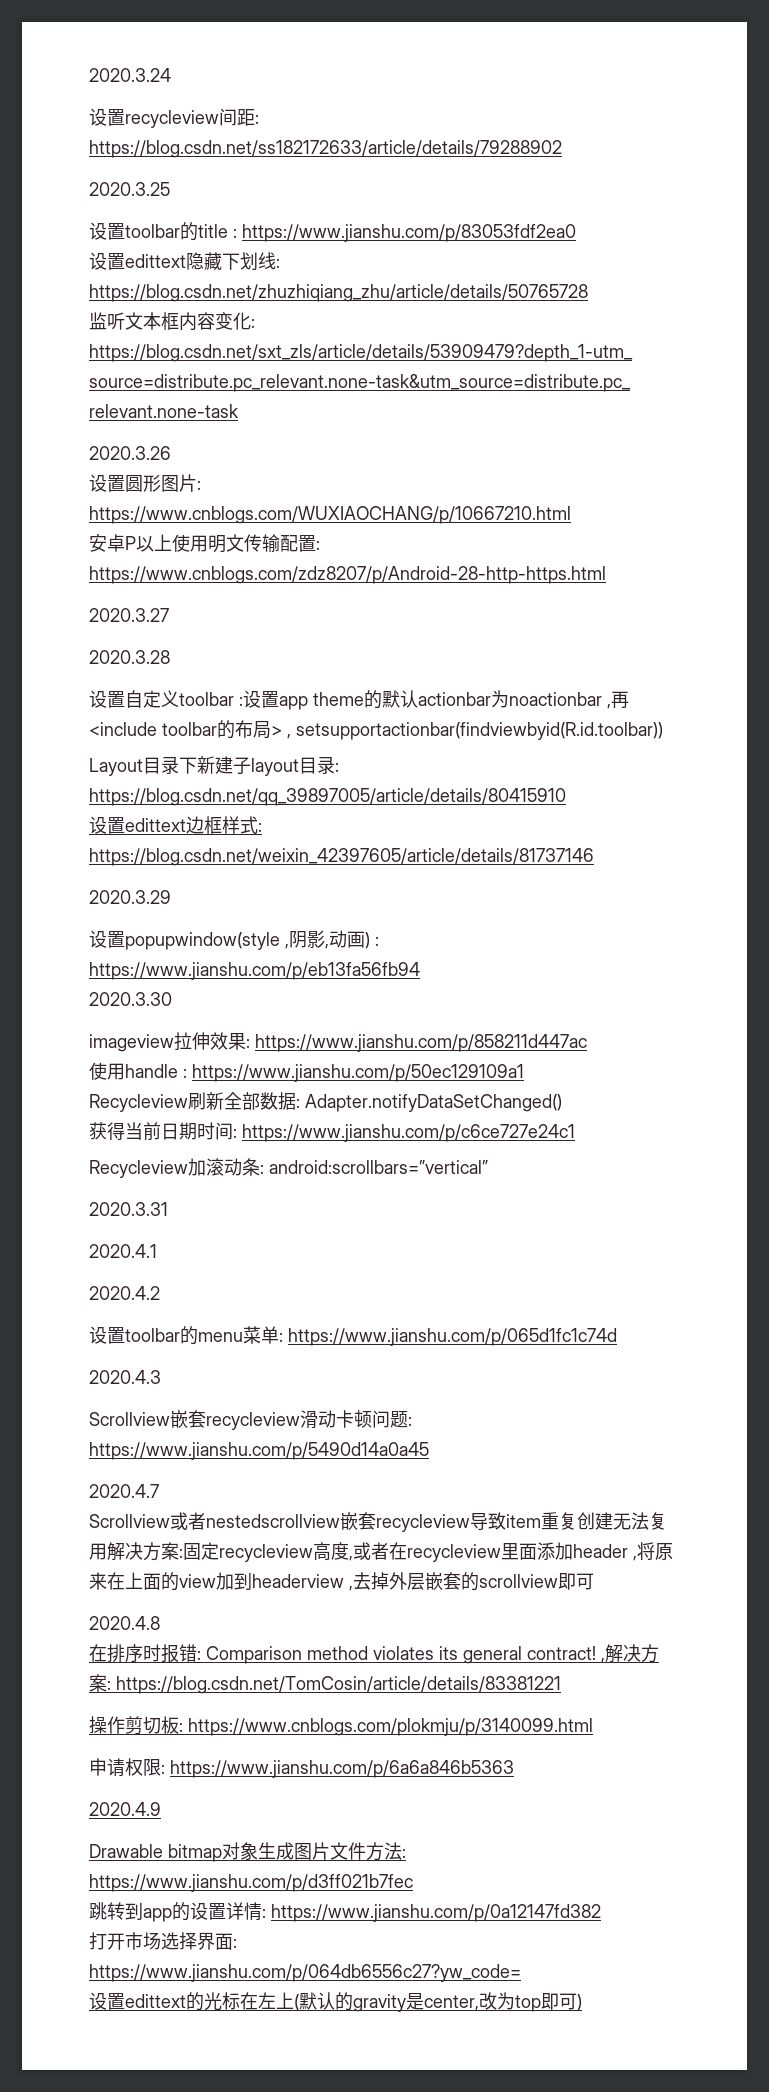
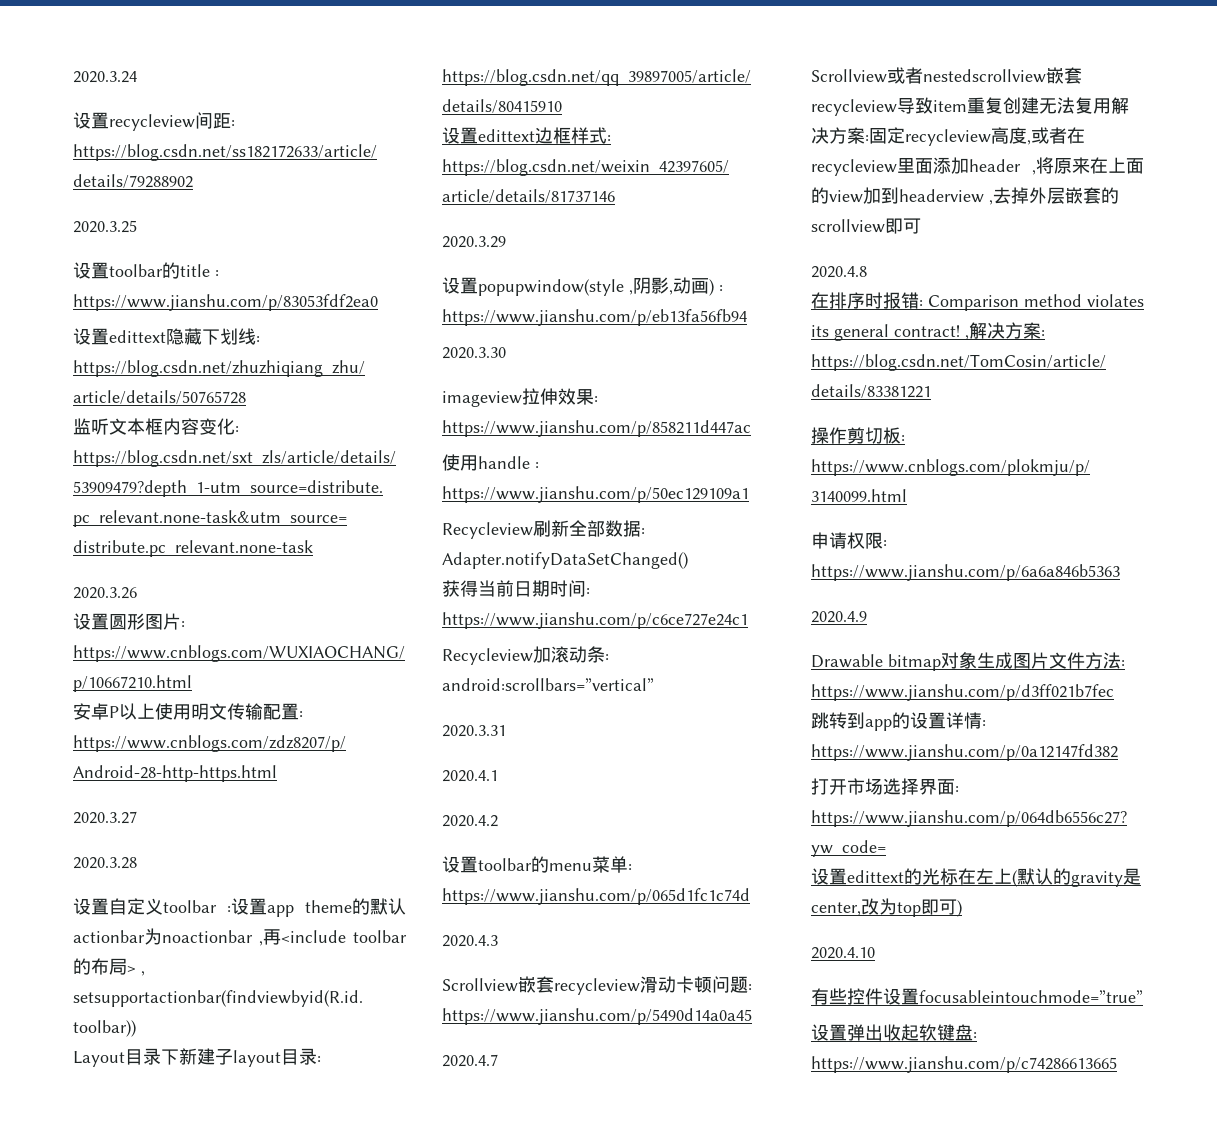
+ 2020.4.10
+ 有些控件设置focusableintouchmode=”true”
+ 设置弹出收起软键盘: https://www.jianshu.com/p/c74286613665

